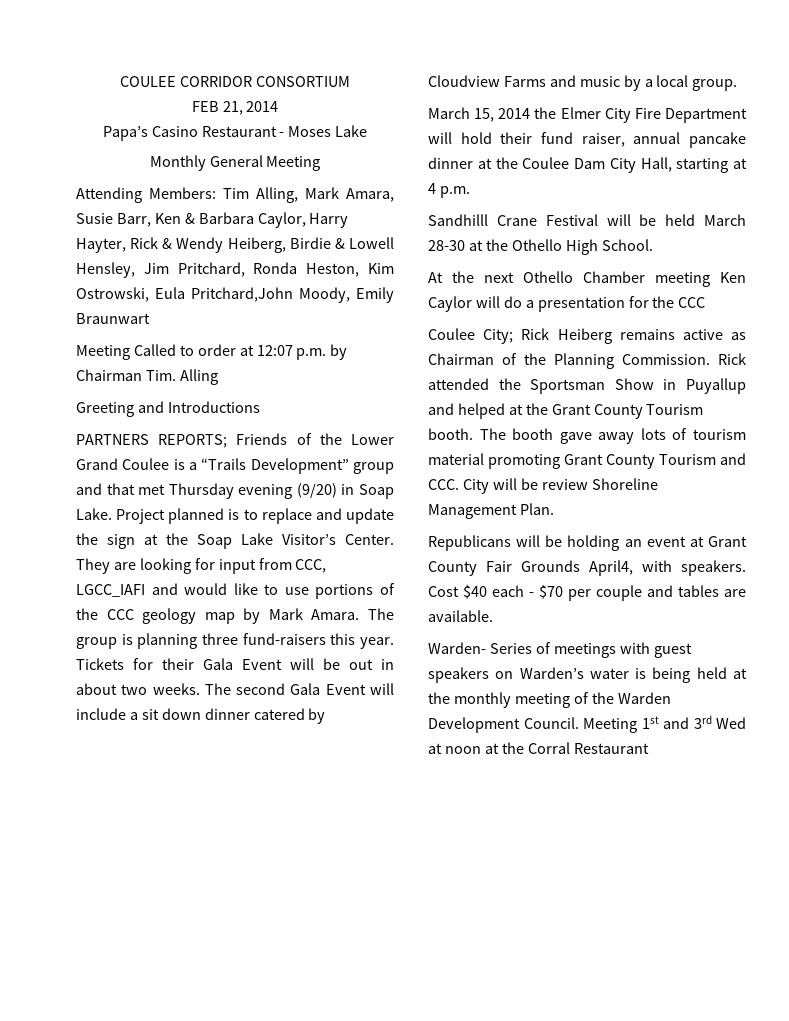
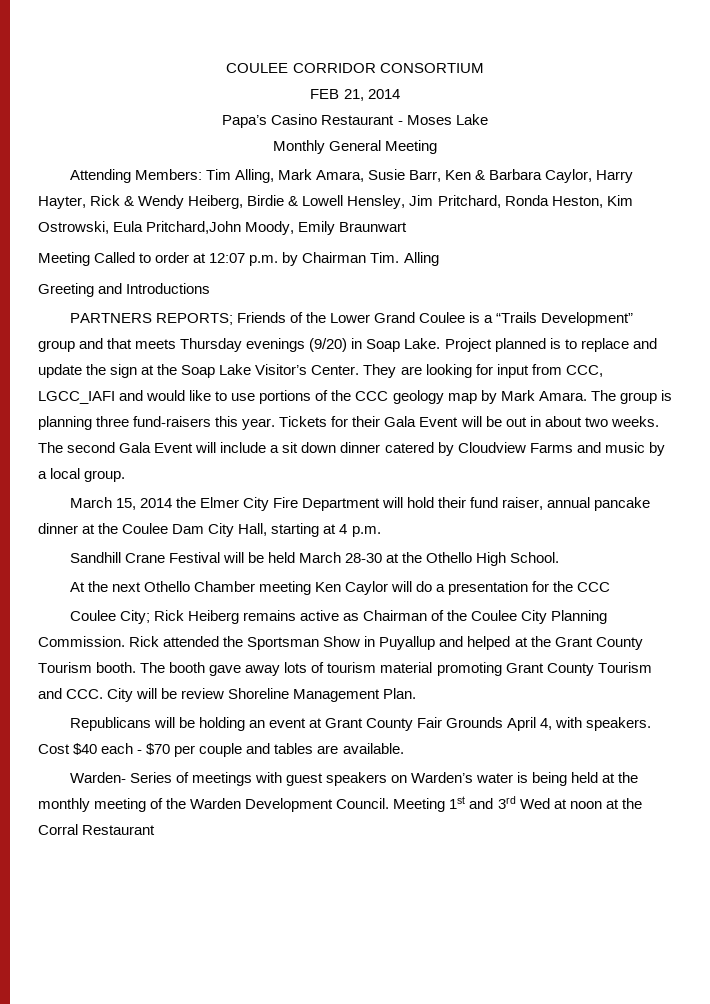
- PARTNERS REPORTS; Friends of the Lower Grand Coulee is a “Trails Development” group and that met Thursday evening (9/20) in Soap Lake.
+ PARTNERS REPORTS; Friends of the Lower Grand Coulee is a “Trails Development” group and that meets Thursday evenings (9/20) in Soap Lake.
- Sandhilll Crane Festival will be held March 28-30 at the Othello High School.
+ Sandhill Crane Festival will be held March 28-30 at the Othello High School.
- Coulee City; Rick Heiberg remains active as Chairman of the Planning Commission.
+ Coulee City; Rick Heiberg remains active as Chairman of the Coulee City Planning Commission.
- Republicans will be holding an event at Grant County Fair Grounds April4, with speakers.
+ Republicans will be holding an event at Grant County Fair Grounds April 4, with speakers.

